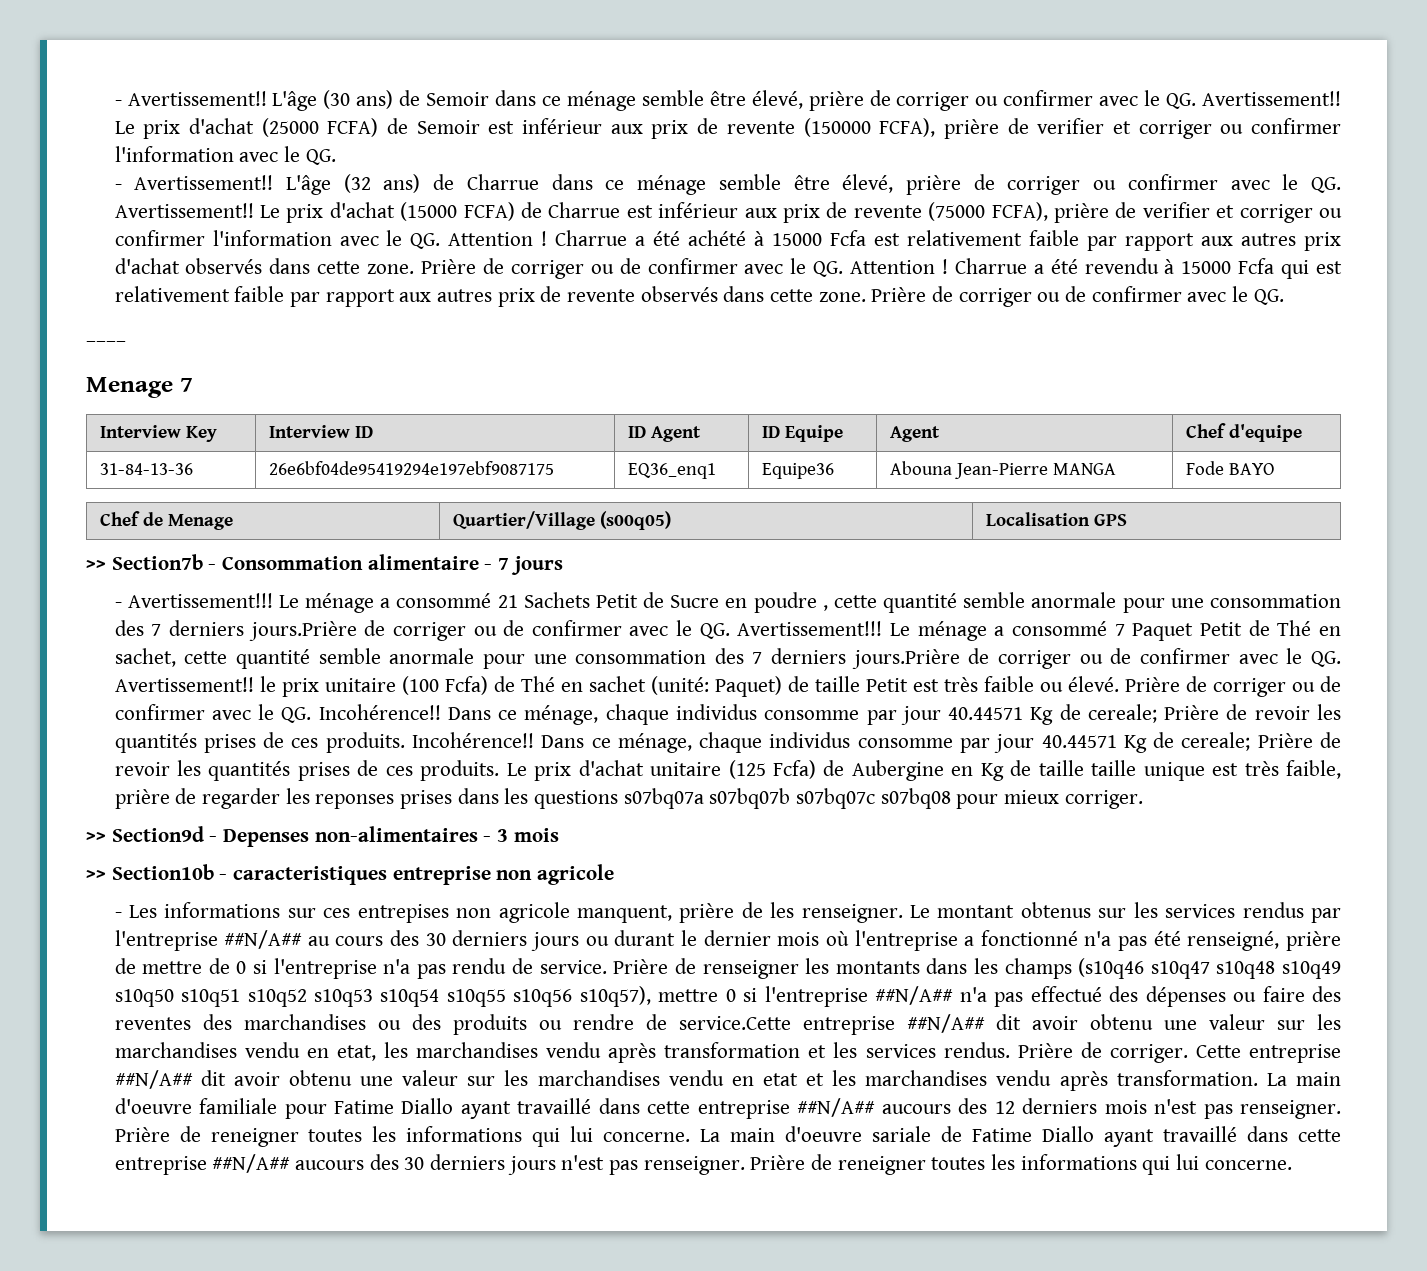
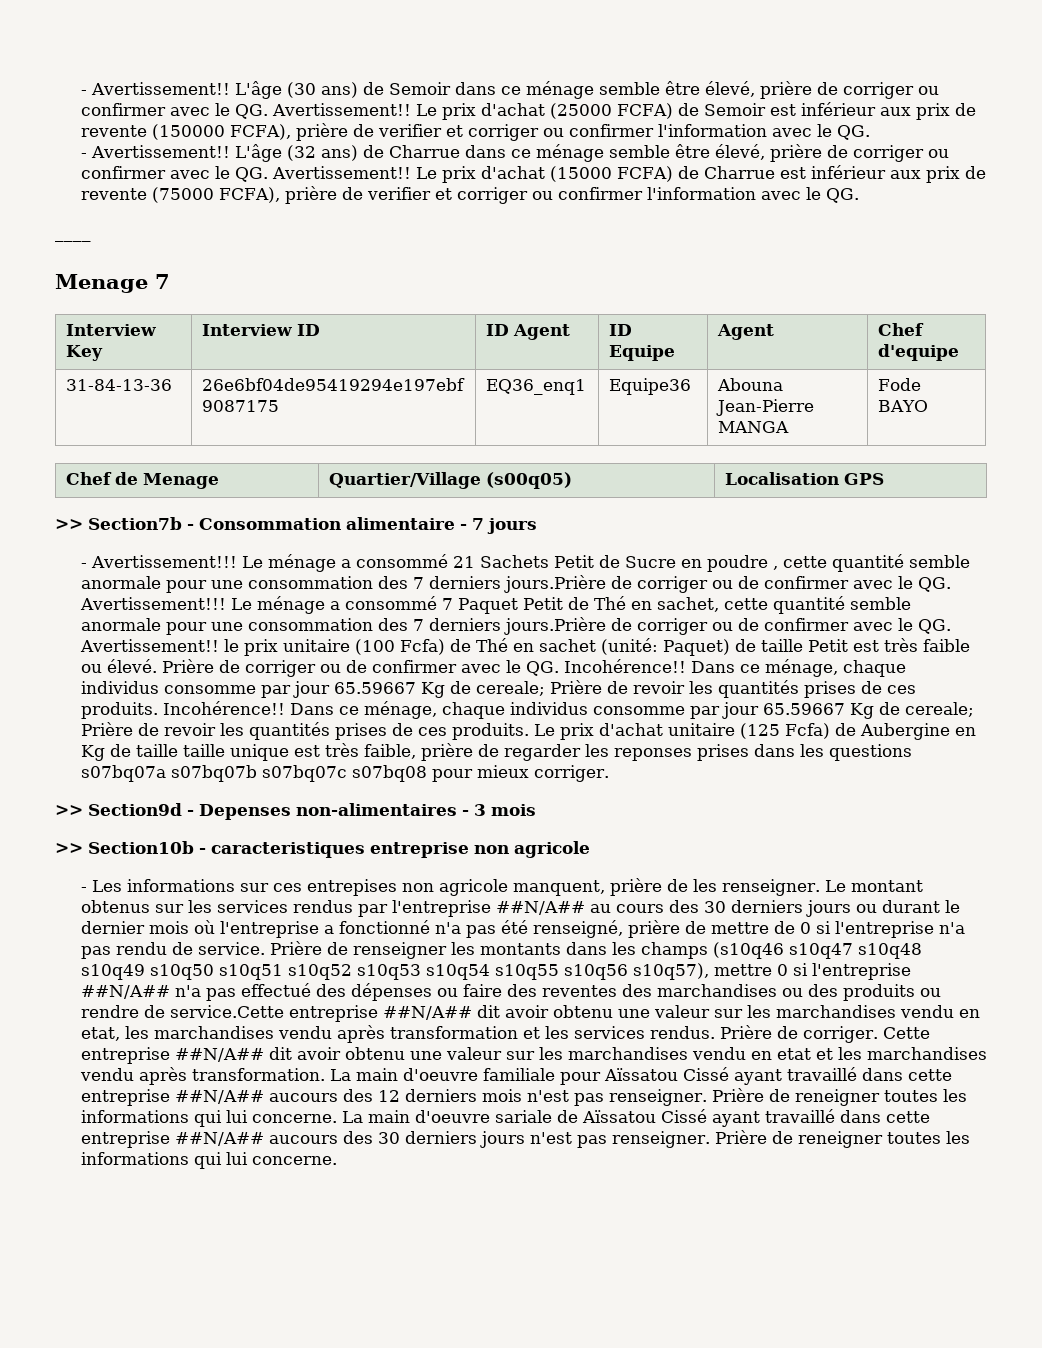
- Le prix d'achat (15000 FCFA) de Charrue est inférieur aux prix de revente (75000 FCFA), prière de verifier et corriger ou confirmer l'information avec le QG. Attention ! Charrue a été achété à 15000 Fcfa est relativement faible par rapport aux autres prix d'achat observés dans cette zone. Prière de corriger ou de confirmer avec le QG. Attention ! Charrue a été revendu à 15000 Fcfa qui est relativement faible par rapport aux autres prix de revente observés dans cette zone. Prière de corriger ou de confirmer avec le QG.
+ Le prix d'achat (15000 FCFA) de Charrue est inférieur aux prix de revente (75000 FCFA), prière de verifier et corriger ou confirmer l'information avec le QG.
- Prière de corriger ou de confirmer avec le QG. Incohérence!! Dans ce ménage, chaque individus consomme par jour 40.44571 Kg de cereale; Prière de revoir les quantités prises de ces produits. Incohérence!! Dans ce ménage, chaque individus consomme par jour 40.44571 Kg de cereale; Prière de revoir les quantités prises de ces produits.
+ Prière de corriger ou de confirmer avec le QG. Incohérence!! Dans ce ménage, chaque individus consomme par jour 65.59667 Kg de cereale; Prière de revoir les quantités prises de ces produits. Incohérence!! Dans ce ménage, chaque individus consomme par jour 65.59667 Kg de cereale; Prière de revoir les quantités prises de ces produits.
- La main d'oeuvre familiale pour Fatime Diallo ayant travaillé dans cette entreprise ##N/A## aucours des 12 derniers mois n'est pas renseigner.
+ La main d'oeuvre familiale pour Aïssatou Cissé ayant travaillé dans cette entreprise ##N/A## aucours des 12 derniers mois n'est pas renseigner.
- La main d'oeuvre sariale de Fatime Diallo ayant travaillé dans cette entreprise ##N/A## aucours des 30 derniers jours n'est pas renseigner.
+ La main d'oeuvre sariale de Aïssatou Cissé ayant travaillé dans cette entreprise ##N/A## aucours des 30 derniers jours n'est pas renseigner.

